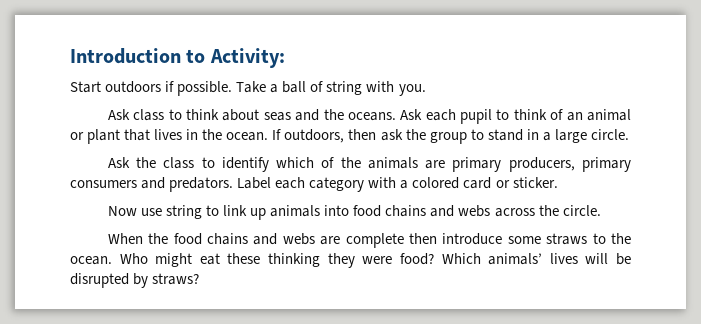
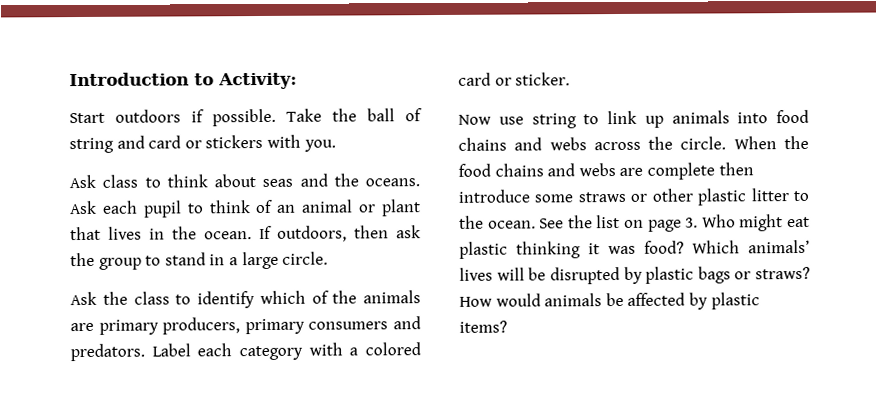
- Take a ball of string with you.
+ Take the ball of string and card or stickers with you.
- Now use string to link up animals into food chains and webs across the circle.
- When the food chains and webs are complete then introduce some straws to the ocean. Who might eat these thinking they were food?
+ Now use string to link up animals into food chains and webs across the circle. When the food chains and webs are complete then introduce some straws or other plastic litter to the ocean. See the list on page 3. Who might eat plastic thinking it was food?
- Which animals’ lives will be disrupted by straws?
+ Which animals’ lives will be disrupted by plastic bags or straws? How would animals be affected by plastic items?

